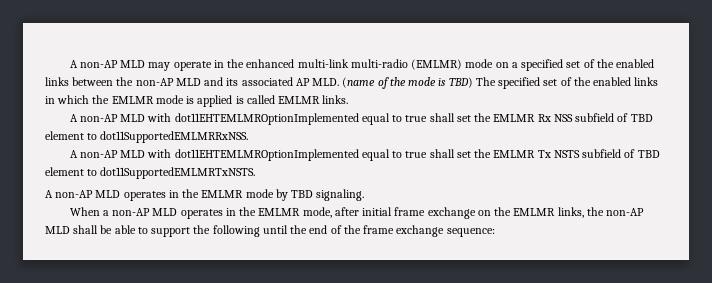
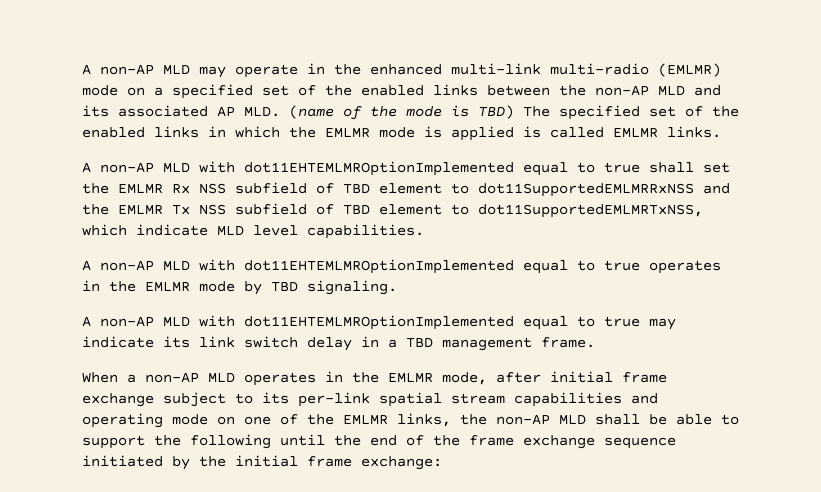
- A non-AP MLD with dot11EHTEMLMROptionImplemented equal to true shall set the EMLMR Rx NSS subfield of TBD element to dot11SupportedEMLMRRxNSS.
- A non-AP MLD with dot11EHTEMLMROptionImplemented equal to true shall set the EMLMR Tx NSTS subfield of TBD element to dot11SupportedEMLMRTxNSTS.
- A non-AP MLD operates in the EMLMR mode by TBD signaling.
+ A non-AP MLD with dot11EHTEMLMROptionImplemented equal to true shall set the EMLMR Rx NSS subfield of TBD element to dot11SupportedEMLMRRxNSS and the EMLMR Tx NSS subfield of TBD element to dot11SupportedEMLMRTxNSS, which indicate MLD level capabilities.
+ A non-AP MLD with dot11EHTEMLMROptionImplemented equal to true operates in the EMLMR mode by TBD signaling.
+ A non-AP MLD with dot11EHTEMLMROptionImplemented equal to true may indicate its link switch delay in a TBD management frame.
- When a non-AP MLD operates in the EMLMR mode, after initial frame exchange on the EMLMR links, the non-AP MLD shall be able to support the following until the end of the frame exchange sequence:
+ When a non-AP MLD operates in the EMLMR mode, after initial frame exchange subject to its per-link spatial stream capabilities and operating mode on one of the EMLMR links, the non-AP MLD shall be able to support the following until the end of the frame exchange sequence initiated by the initial frame exchange:

